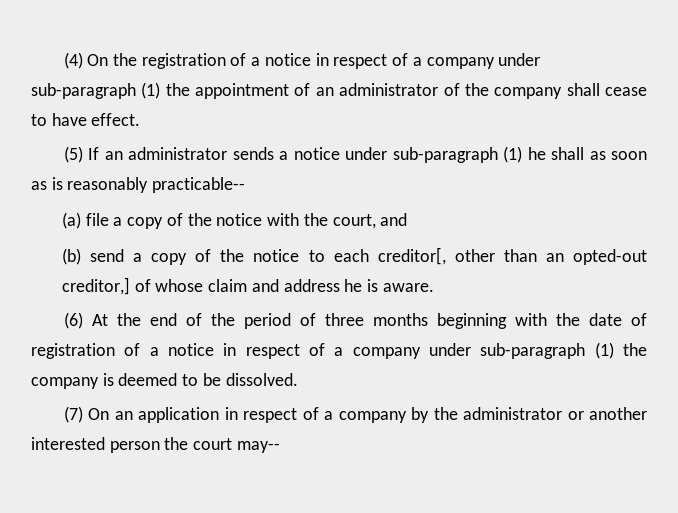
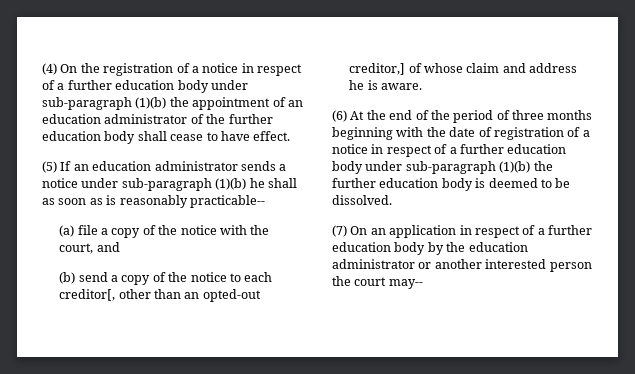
- (4) On the registration of a notice in respect of a company under sub-paragraph (1) the appointment of an administrator of the company shall cease to have effect.
+ (4) On the registration of a notice in respect of a further education body under sub-paragraph (1)(b) the appointment of an education administrator of the further education body shall cease to have effect.
- (5) If an administrator sends a notice under sub-paragraph (1) he shall as soon as is reasonably practicable--
+ (5) If an education administrator sends a notice under sub-paragraph (1)(b) he shall as soon as is reasonably practicable--
- (6) At the end of the period of three months beginning with the date of registration of a notice in respect of a company under sub-paragraph (1) the company is deemed to be dissolved.
+ (6) At the end of the period of three months beginning with the date of registration of a notice in respect of a further education body under sub-paragraph (1)(b) the further education body is deemed to be dissolved.
- (7) On an application in respect of a company by the administrator or another interested person the court may--
+ (7) On an application in respect of a further education body by the education administrator or another interested person the court may--

